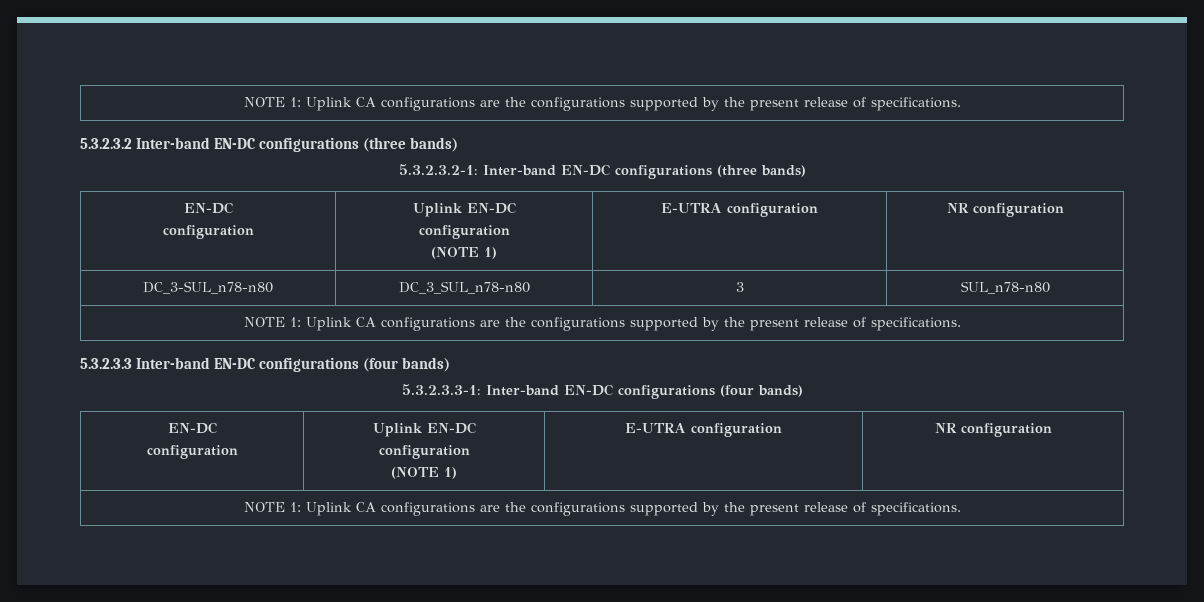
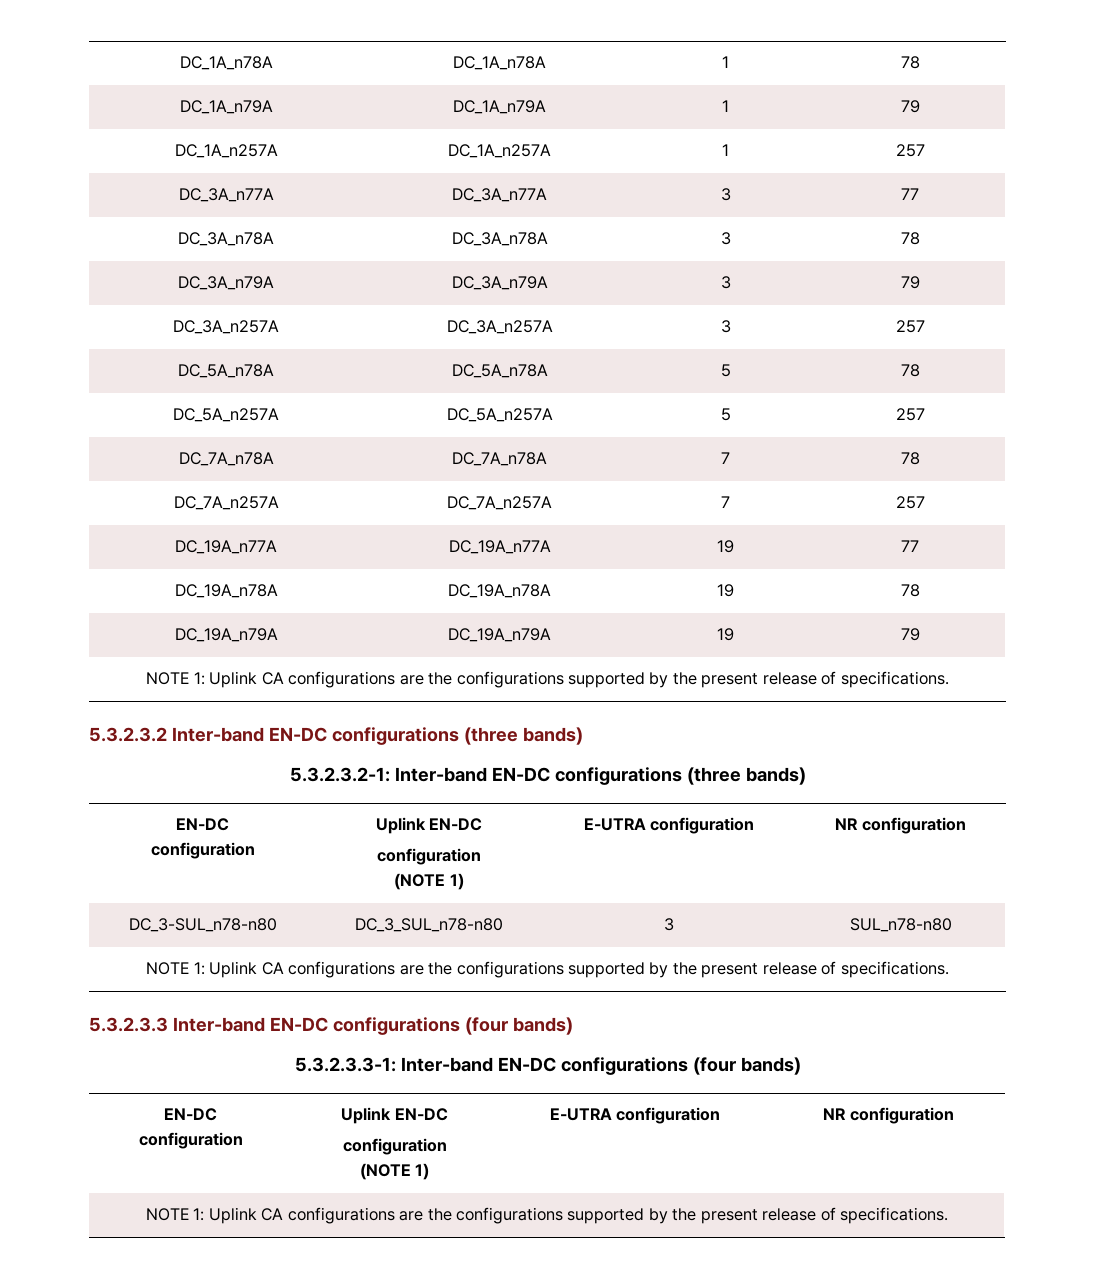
+ DC_1A_n78A | DC_1A_n78A | 1 | 78
+ DC_1A_n79A | DC_1A_n79A | 1 | 79
+ DC_1A_n257A | DC_1A_n257A | 1 | 257
+ DC_3A_n77A | DC_3A_n77A | 3 | 77
+ DC_3A_n78A | DC_3A_n78A | 3 | 78
+ DC_3A_n79A | DC_3A_n79A | 3 | 79
+ DC_3A_n257A | DC_3A_n257A | 3 | 257
+ DC_5A_n78A | DC_5A_n78A | 5 | 78
+ DC_5A_n257A | DC_5A_n257A | 5 | 257
+ DC_7A_n78A | DC_7A_n78A | 7 | 78
+ DC_7A_n257A | DC_7A_n257A | 7 | 257
+ DC_19A_n77A | DC_19A_n77A | 19 | 77
+ DC_19A_n78A | DC_19A_n78A | 19 | 78
+ DC_19A_n79A | DC_19A_n79A | 19 | 79

